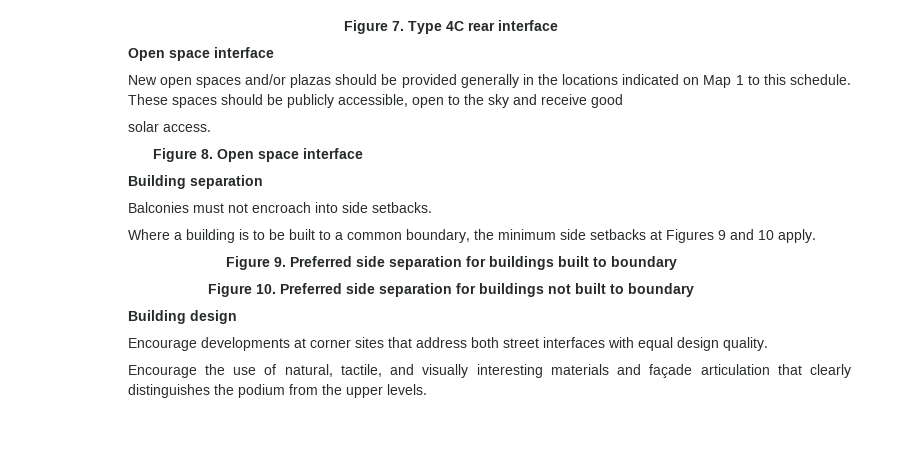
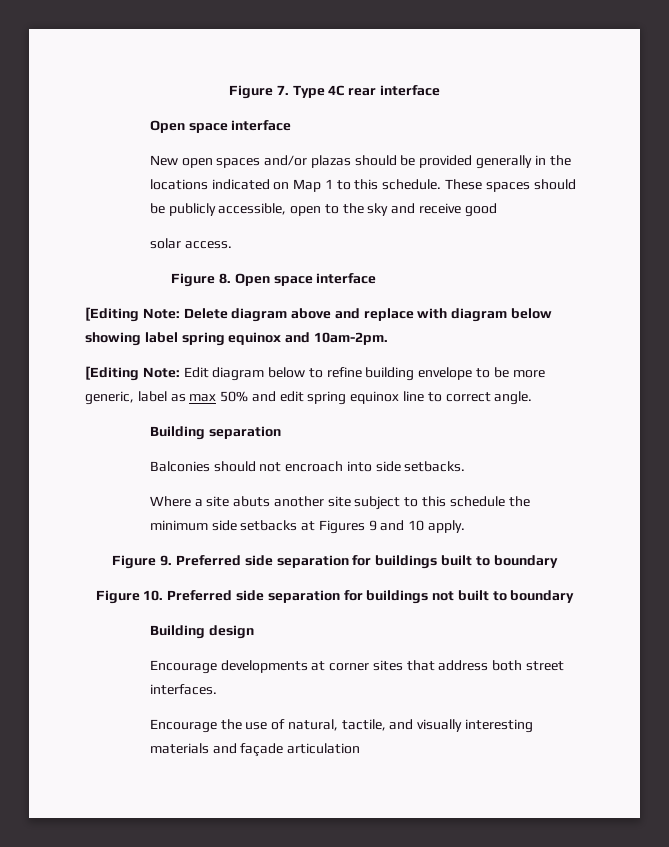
+ [Editing Note: Delete diagram above and replace with diagram below showing label spring equinox and 10am-2pm.
+ [Editing Note: Edit diagram below to refine building envelope to be more generic, label as max 50% and edit spring equinox line to correct angle.
- Balconies must not encroach into side setbacks.
+ Balconies should not encroach into side setbacks.
- Where a building is to be built to a common boundary, the minimum side setbacks at Figures 9 and 10 apply.
+ Where a site abuts another site subject to this schedule the minimum side setbacks at Figures 9 and 10 apply.
- Encourage developments at corner sites that address both street interfaces with equal design quality.
+ Encourage developments at corner sites that address both street interfaces.
- Encourage the use of natural, tactile, and visually interesting materials and façade articulation that clearly distinguishes the podium from the upper levels.
+ Encourage the use of natural, tactile, and visually interesting materials and façade articulation

